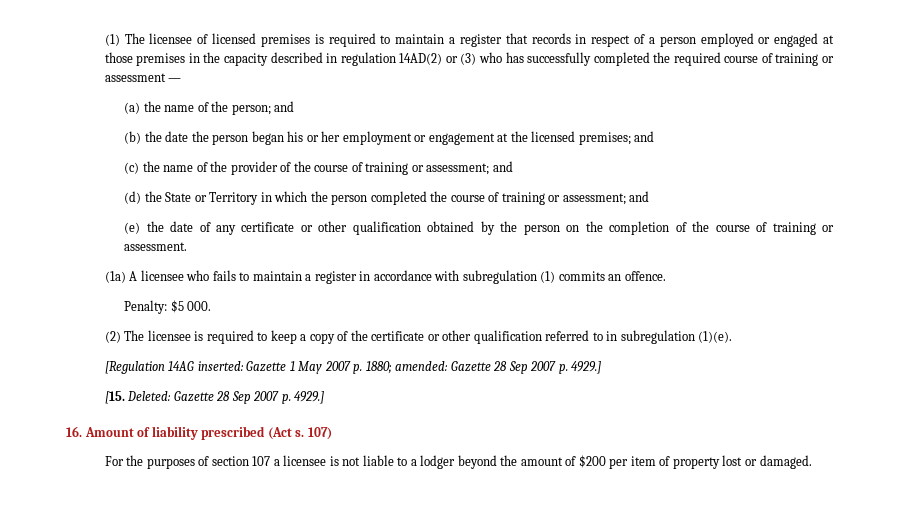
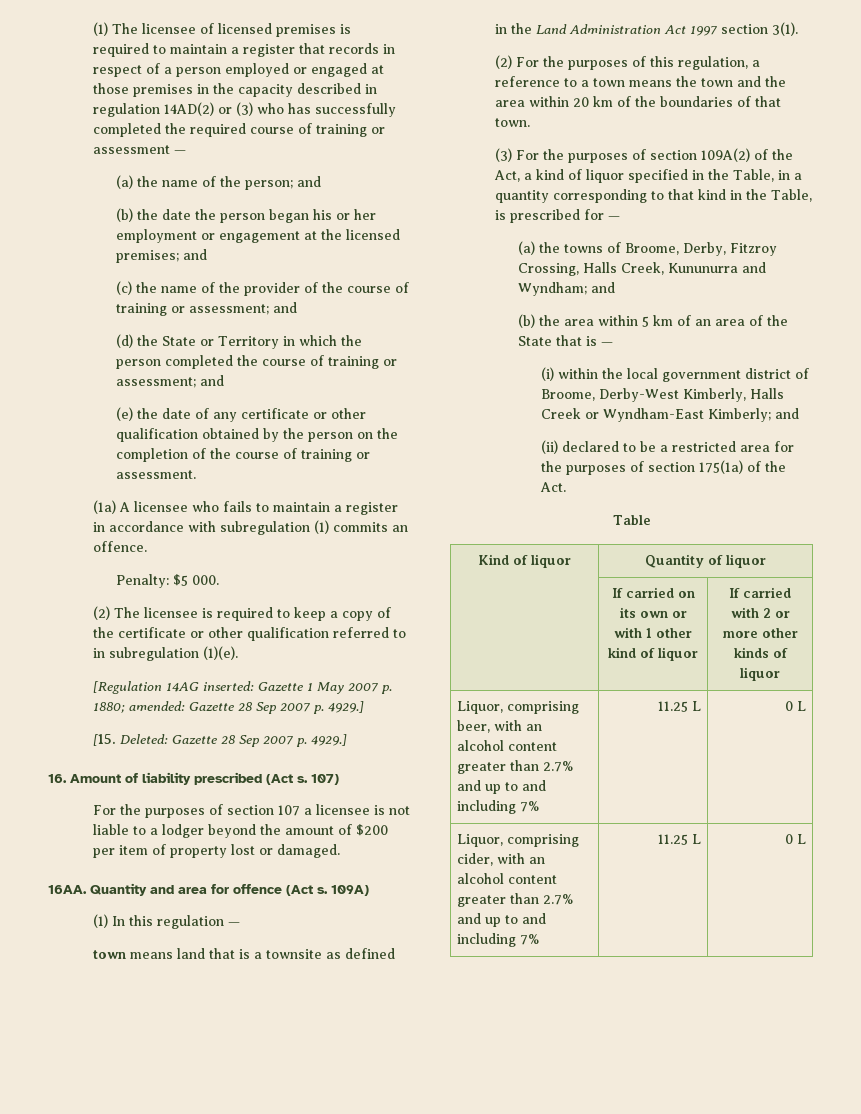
+ 16AA. Quantity and area for offence (Act s. 109A)
+ (1) In this regulation —
+ town means land that is a townsite as defined in the Land Administration Act 1997 section 3(1).
+ (2) For the purposes of this regulation, a reference to a town means the town and the area within 20 km of the boundaries of that town.
+ (3) For the purposes of section 109A(2) of the Act, a kind of liquor specified in the Table, in a quantity corresponding to that kind in the Table, is prescribed for —
+ (a) the towns of Broome, Derby, Fitzroy Crossing, Halls Creek, Kununurra and Wyndham; and
+ (b) the area within 5 km of an area of the State that is —
+ (i) within the local government district of Broome, Derby-West Kimberly, Halls Creek or Wyndham-East Kimberly; and
+ (ii) declared to be a restricted area for the purposes of section 175(1a) of the Act.
+ Table
+ Kind of liquor | Quantity of liquor
+ | If carried on its own or with 1 other kind of liquor | If carried with 2 or more other kinds of liquor
+ Liquor, comprising beer, with an alcohol content greater than 2.7% and up to and including 7% | 11.25 L | 0 L
+ Liquor, comprising cider, with an alcohol content greater than 2.7% and up to and including 7% | 11.25 L | 0 L

